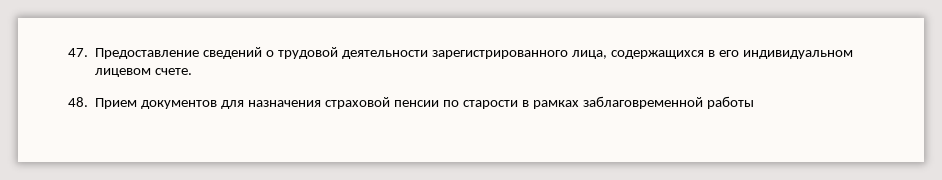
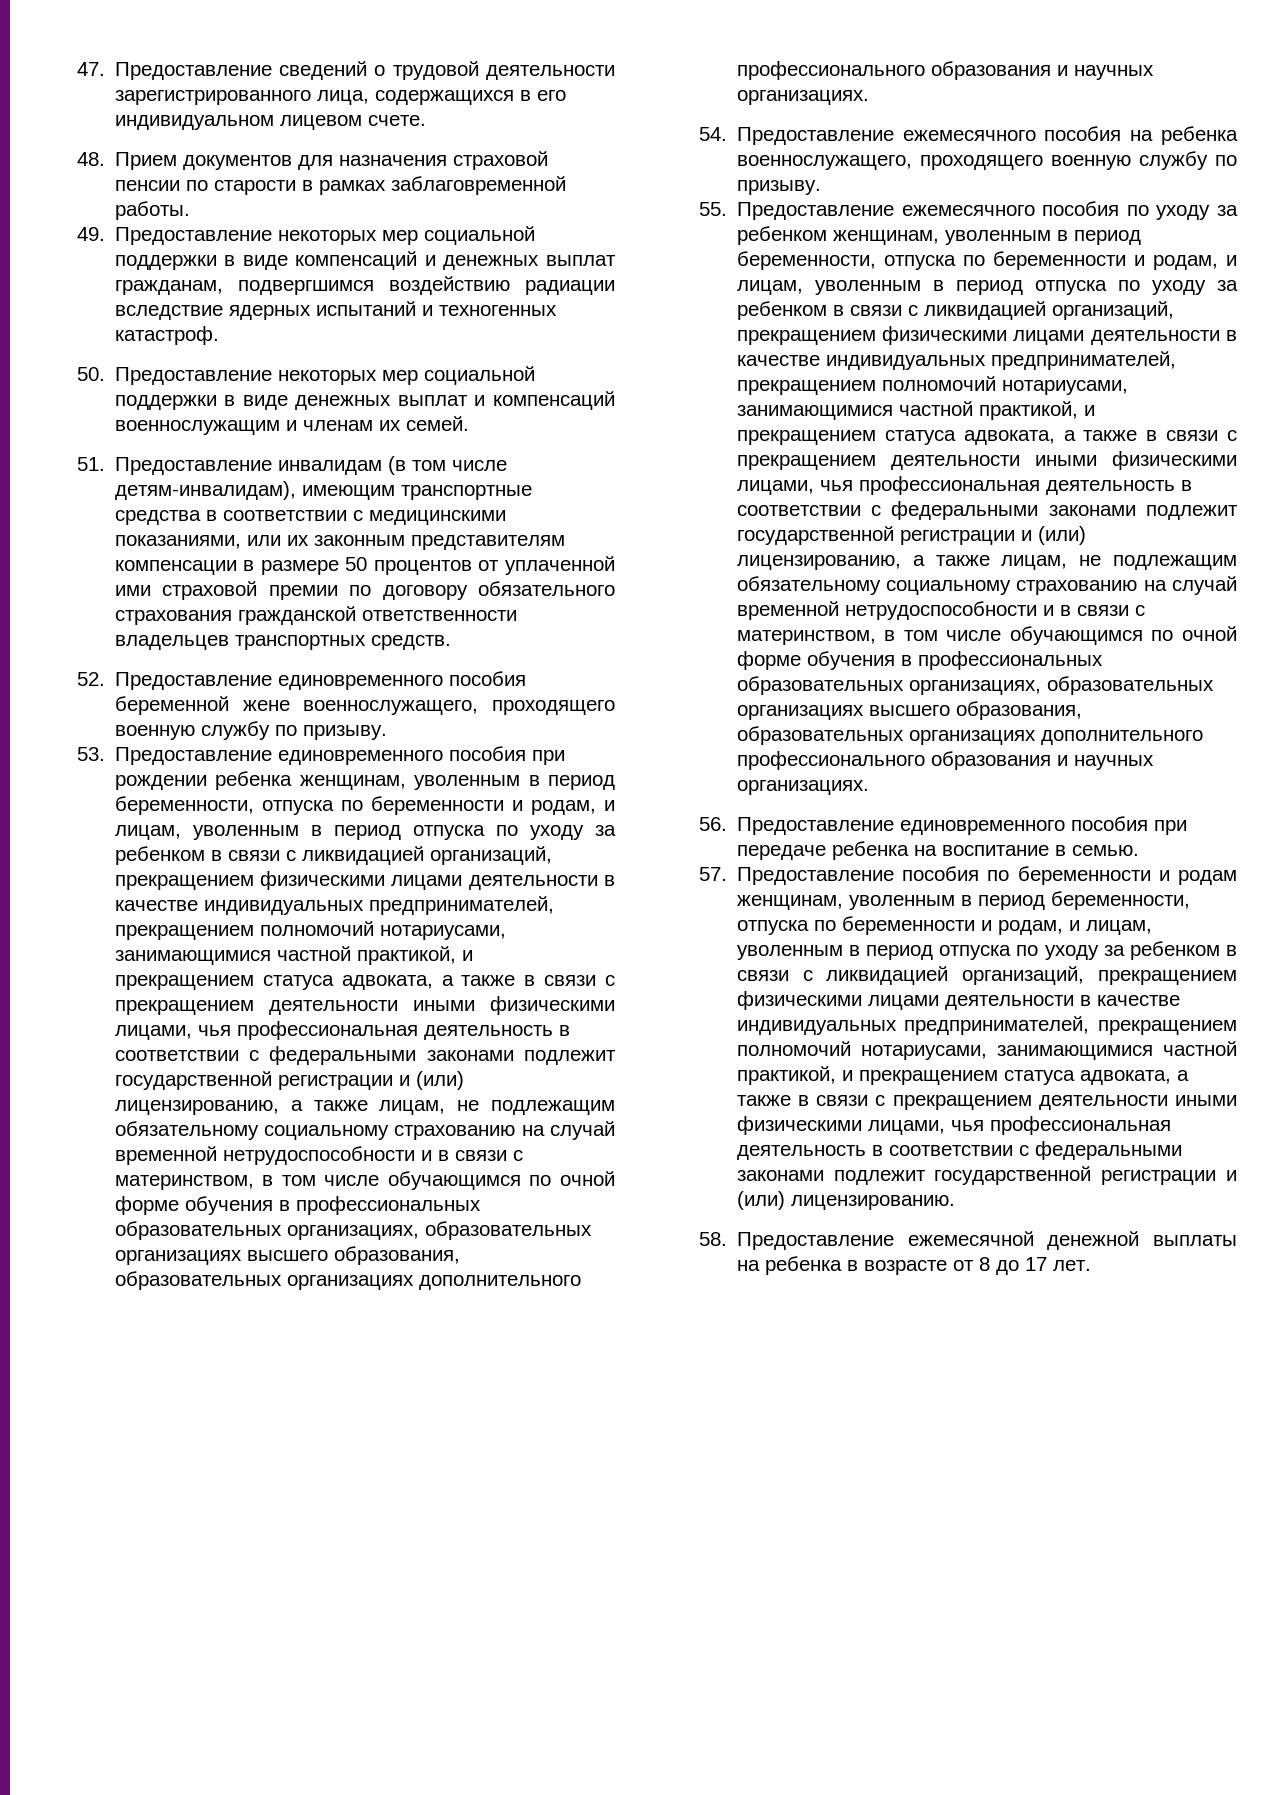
- 48. Прием документов для назначения страховой пенсии по старости в рамках заблаговременной работы
+ 48. Прием документов для назначения страховой пенсии по старости в рамках заблаговременной работы.
+ 49. Предоставление некоторых мер социальной поддержки в виде компенсаций и денежных выплат гражданам, подвергшимся воздействию радиации вследствие ядерных испытаний и техногенных катастроф.
+ 50. Предоставление некоторых мер социальной поддержки в виде денежных выплат и компенсаций военнослужащим и членам их семей.
+ 51. Предоставление инвалидам (в том числе детям-инвалидам), имеющим транспортные средства в соответствии с медицинскими показаниями, или их законным представителям компенсации в размере 50 процентов от уплаченной ими страховой премии по договору обязательного страхования гражданской ответственности владельцев транспортных средств.
+ 52. Предоставление единовременного пособия беременной жене военнослужащего, проходящего военную службу по призыву.
+ 53. Предоставление единовременного пособия при рождении ребенка женщинам, уволенным в период беременности, отпуска по беременности и родам, и лицам, уволенным в период отпуска по уходу за ребенком в связи с ликвидацией организаций, прекращением физическими лицами деятельности в качестве индивидуальных предпринимателей, прекращением полномочий нотариусами, занимающимися частной практикой, и прекращением статуса адвоката, а также в связи с прекращением деятельности иными физическими лицами, чья профессиональная деятельность в соответствии с федеральными законами подлежит государственной регистрации и (или) лицензированию, а также лицам, не подлежащим обязательному социальному страхованию на случай временной нетрудоспособности и в связи с материнством, в том числе обучающимся по очной форме обучения в профессиональных образовательных организациях, образовательных организациях высшего образования, образовательных организациях дополнительного профессионального образования и научных организациях.
+ 54. Предоставление ежемесячного пособия на ребенка военнослужащего, проходящего военную службу по призыву.
+ 55. Предоставление ежемесячного пособия по уходу за ребенком женщинам, уволенным в период беременности, отпуска по беременности и родам, и лицам, уволенным в период отпуска по уходу за ребенком в связи с ликвидацией организаций, прекращением физическими лицами деятельности в качестве индивидуальных предпринимателей, прекращением полномочий нотариусами, занимающимися частной практикой, и прекращением статуса адвоката, а также в связи с прекращением деятельности иными физическими лицами, чья профессиональная деятельность в соответствии с федеральными законами подлежит государственной регистрации и (или) лицензированию, а также лицам, не подлежащим обязательному социальному страхованию на случай временной нетрудоспособности и в связи с материнством, в том числе обучающимся по очной форме обучения в профессиональных образовательных организациях, образовательных организациях высшего образования, образовательных организациях дополнительного профессионального образования и научных организациях.
+ 56. Предоставление единовременного пособия при передаче ребенка на воспитание в семью.
+ 57. Предоставление пособия по беременности и родам женщинам, уволенным в период беременности, отпуска по беременности и родам, и лицам, уволенным в период отпуска по уходу за ребенком в связи с ликвидацией организаций, прекращением физическими лицами деятельности в качестве индивидуальных предпринимателей, прекращением полномочий нотариусами, занимающимися частной практикой, и прекращением статуса адвоката, а также в связи с прекращением деятельности иными физическими лицами, чья профессиональная деятельность в соответствии с федеральными законами подлежит государственной регистрации и (или) лицензированию.
+ 58. Предоставление ежемесячной денежной выплаты на ребенка в возрасте от 8 до 17 лет.

